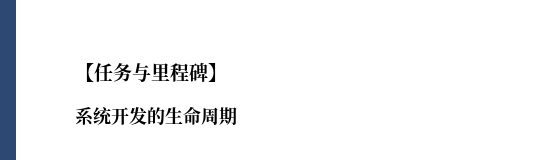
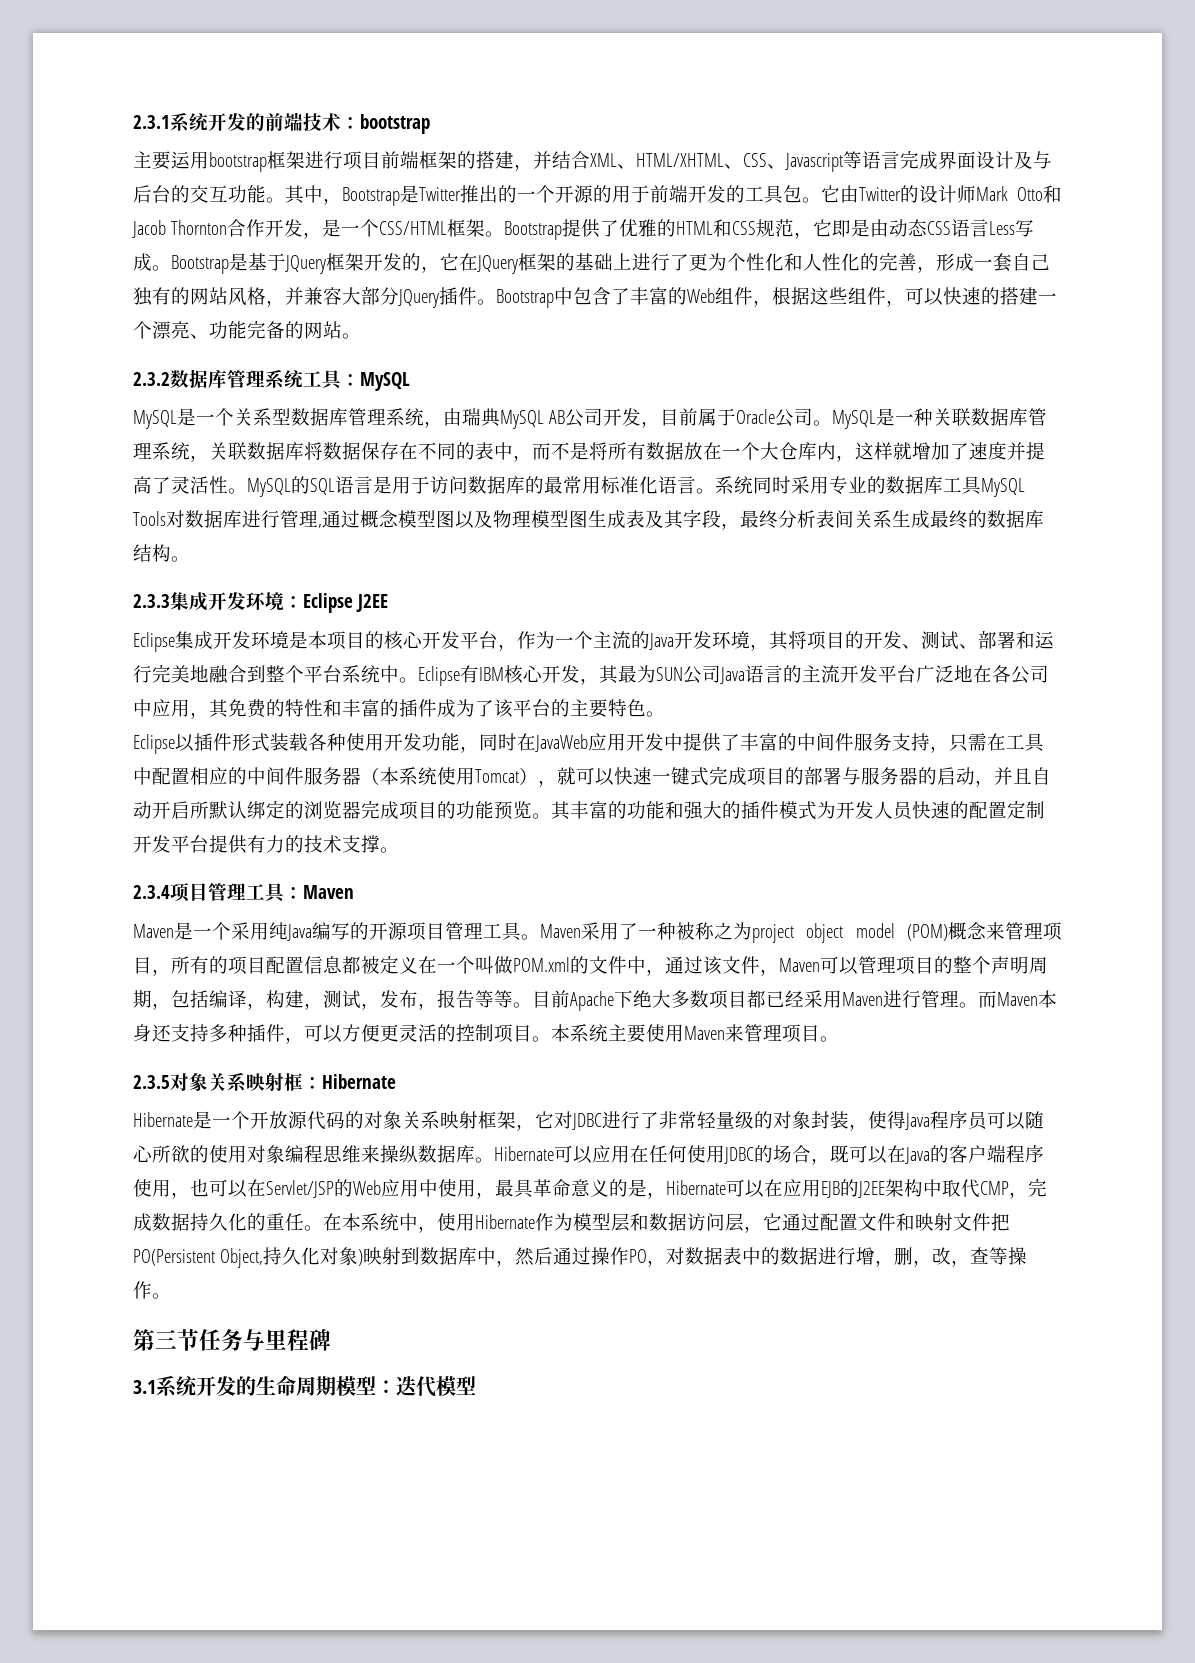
- 【任务与里程碑】
- 系统开发的生命周期
+ 2.3.1系统开发的前端技术：bootstrap
+ 主要运用bootstrap框架进行项目前端框架的搭建，并结合XML、HTML/XHTML、CSS、Javascript等语言完成界面设计及与后台的交互功能。其中，Bootstrap是Twitter推出的一个开源的用于前端开发的工具包。它由Twitter的设计师Mark Otto和Jacob Thornton合作开发，是一个CSS/HTML框架。Bootstrap提供了优雅的HTML和CSS规范，它即是由动态CSS语言Less写成。Bootstrap是基于JQuery框架开发的，它在JQuery框架的基础上进行了更为个性化和人性化的完善，形成一套自己独有的网站风格，并兼容大部分JQuery插件。Bootstrap中包含了丰富的Web组件，根据这些组件，可以快速的搭建一个漂亮、功能完备的网站。
+ 2.3.2数据库管理系统工具：MySQL
+ MySQL是一个关系型数据库管理系统，由瑞典MySQL AB公司开发，目前属于Oracle公司。MySQL是一种关联数据库管理系统，关联数据库将数据保存在不同的表中，而不是将所有数据放在一个大仓库内，这样就增加了速度并提高了灵活性。MySQL的SQL语言是用于访问数据库的最常用标准化语言。系统同时采用专业的数据库工具MySQL Tools对数据库进行管理,通过概念模型图以及物理模型图生成表及其字段，最终分析表间关系生成最终的数据库结构。
+ 2.3.3集成开发环境：Eclipse J2EE
+ Eclipse集成开发环境是本项目的核心开发平台，作为一个主流的Java开发环境，其将项目的开发、测试、部署和运行完美地融合到整个平台系统中。Eclipse有IBM核心开发，其最为SUN公司Java语言的主流开发平台广泛地在各公司中应用，其免费的特性和丰富的插件成为了该平台的主要特色。
+ Eclipse以插件形式装载各种使用开发功能，同时在JavaWeb应用开发中提供了丰富的中间件服务支持，只需在工具中配置相应的中间件服务器（本系统使用Tomcat），就可以快速一键式完成项目的部署与服务器的启动，并且自动开启所默认绑定的浏览器完成项目的功能预览。其丰富的功能和强大的插件模式为开发人员快速的配置定制开发平台提供有力的技术支撑。
+ 2.3.4项目管理工具：Maven
+ Maven是一个采用纯Java编写的开源项目管理工具。Maven采用了一种被称之为project object model (POM)概念来管理项目，所有的项目配置信息都被定义在一个叫做POM.xml的文件中，通过该文件，Maven可以管理项目的整个声明周期，包括编译，构建，测试，发布，报告等等。目前Apache下绝大多数项目都已经采用Maven进行管理。而Maven本身还支持多种插件，可以方便更灵活的控制项目。本系统主要使用Maven来管理项目。
+ 2.3.5对象关系映射框：Hibernate
+ Hibernate是一个开放源代码的对象关系映射框架，它对JDBC进行了非常轻量级的对象封装，使得Java程序员可以随心所欲的使用对象编程思维来操纵数据库。Hibernate可以应用在任何使用JDBC的场合，既可以在Java的客户端程序使用，也可以在Servlet/JSP的Web应用中使用，最具革命意义的是，Hibernate可以在应用EJB的J2EE架构中取代CMP，完成数据持久化的重任。在本系统中，使用Hibernate作为模型层和数据访问层，它通过配置文件和映射文件把PO(Persistent Object,持久化对象)映射到数据库中，然后通过操作PO，对数据表中的数据进行增，删，改，查等操作。
+ 第三节任务与里程碑
+ 3.1系统开发的生命周期模型：迭代模型

